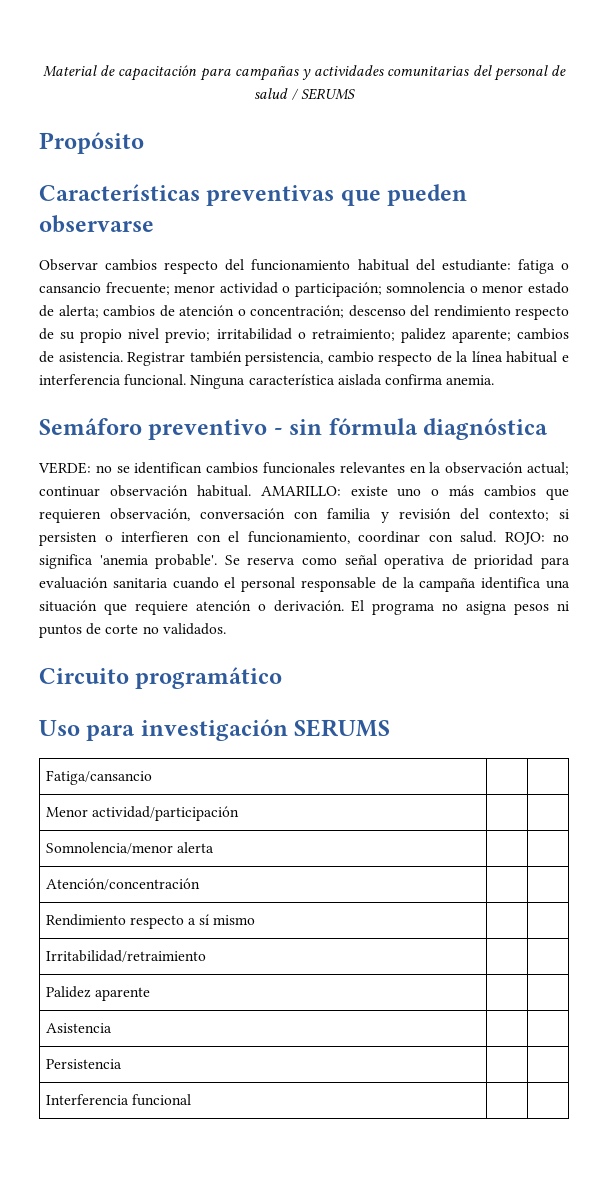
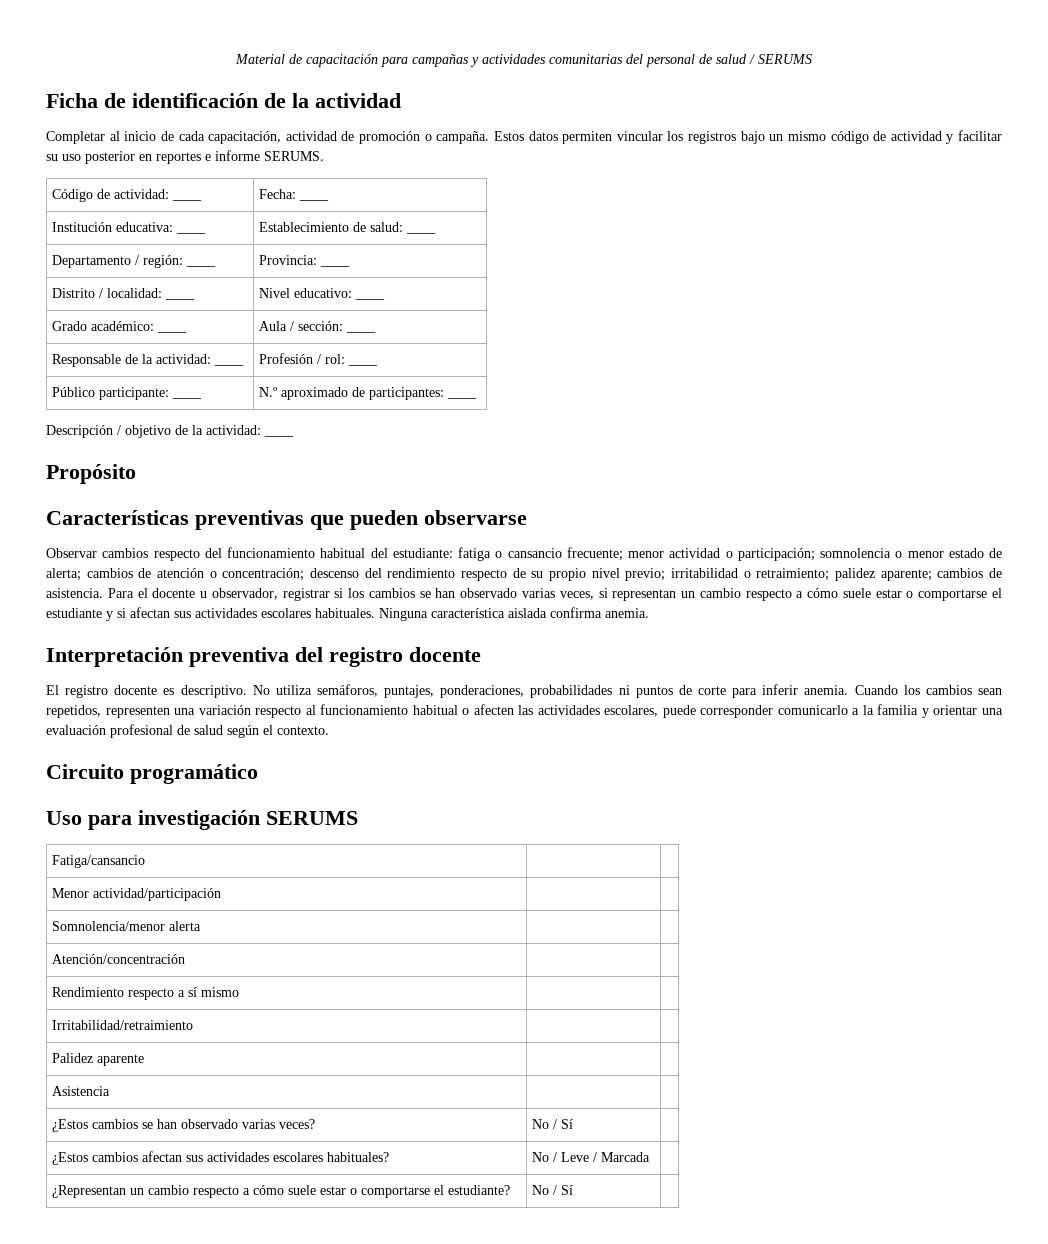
+ Ficha de identificación de la actividad
+ Completar al inicio de cada capacitación, actividad de promoción o campaña. Estos datos permiten vincular los registros bajo un mismo código de actividad y facilitar su uso posterior en reportes e informe SERUMS.
+ Código de actividad: ____ | Fecha: ____
+ Institución educativa: ____ | Establecimiento de salud: ____
+ Departamento / región: ____ | Provincia: ____
+ Distrito / localidad: ____ | Nivel educativo: ____
+ Grado académico: ____ | Aula / sección: ____
+ Responsable de la actividad: ____ | Profesión / rol: ____
+ Público participante: ____ | N.º aproximado de participantes: ____
+ Descripción / objetivo de la actividad: ____
- Registrar también persistencia, cambio respecto de la línea habitual e interferencia funcional.
+ Para el docente u observador, registrar si los cambios se han observado varias veces, si representan un cambio respecto a cómo suele estar o comportarse el estudiante y si afectan sus actividades escolares habituales.
- Semáforo preventivo - sin fórmula diagnóstica
- VERDE: no se identifican cambios funcionales relevantes en la observación actual; continuar observación habitual. AMARILLO: existe uno o más cambios que requieren observación, conversación con familia y revisión del contexto; si persisten o interfieren con el funcionamiento, coordinar con salud. ROJO: no significa 'anemia probable'. Se reserva como señal operativa de prioridad para evaluación sanitaria cuando el personal responsable de la campaña identifica una situación que requiere atención o derivación. El programa no asigna pesos ni puntos de corte no validados.
+ Interpretación preventiva del registro docente
+ El registro docente es descriptivo. No utiliza semáforos, puntajes, ponderaciones, probabilidades ni puntos de corte para inferir anemia. Cuando los cambios sean repetidos, representen una variación respecto al funcionamiento habitual o afecten las actividades escolares, puede corresponder comunicarlo a la familia y orientar una evaluación profesional de salud según el contexto.
- Persistencia | |
- Interferencia funcional | |
+ ¿Estos cambios se han observado varias veces? | No / Sí |
+ ¿Estos cambios afectan sus actividades escolares habituales? | No / Leve / Marcada |
+ ¿Representan un cambio respecto a cómo suele estar o comportarse el estudiante? | No / Sí |

